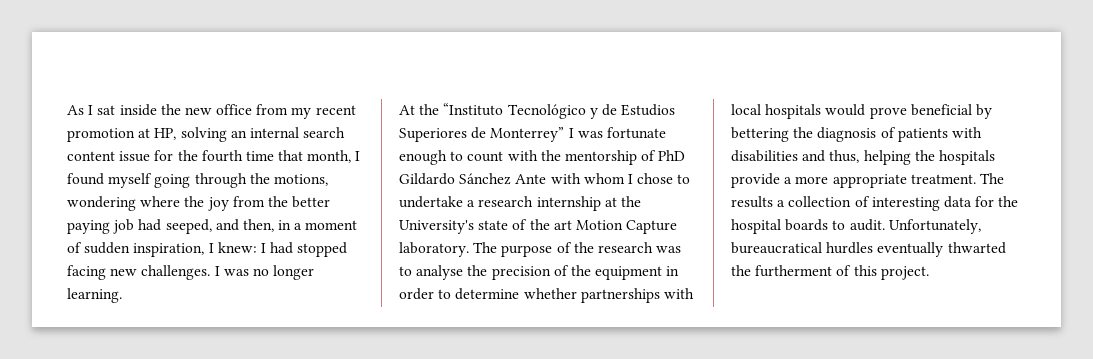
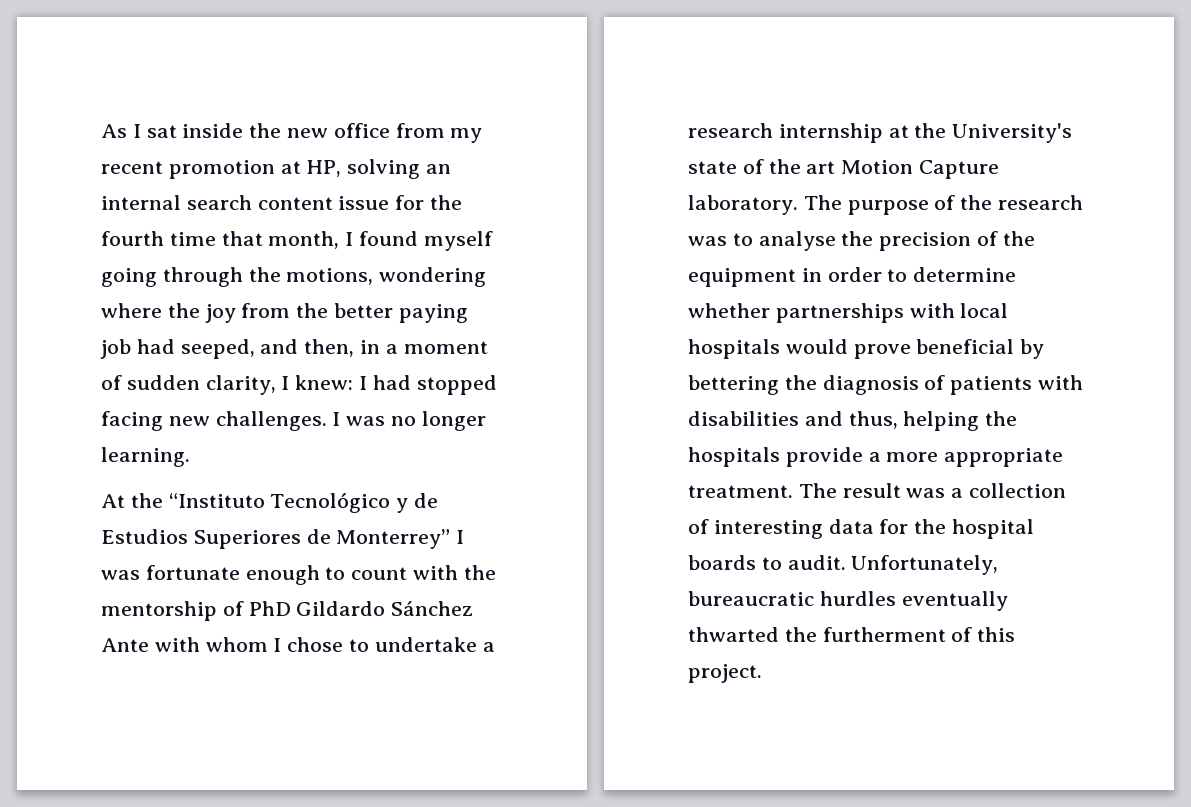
- As I sat inside the new office from my recent promotion at HP, solving an internal search content issue for the fourth time that month, I found myself going through the motions, wondering where the joy from the better paying job had seeped, and then, in a moment of sudden inspiration, I knew: I had stopped facing new challenges.
+ As I sat inside the new office from my recent promotion at HP, solving an internal search content issue for the fourth time that month, I found myself going through the motions, wondering where the joy from the better paying job had seeped, and then, in a moment of sudden clarity, I knew: I had stopped facing new challenges.
- The results a collection of interesting data for the hospital boards to audit.
+ The result was a collection of interesting data for the hospital boards to audit.
- Unfortunately, bureaucratical hurdles eventually thwarted the furtherment of this project.
+ Unfortunately, bureaucratic hurdles eventually thwarted the furtherment of this project.

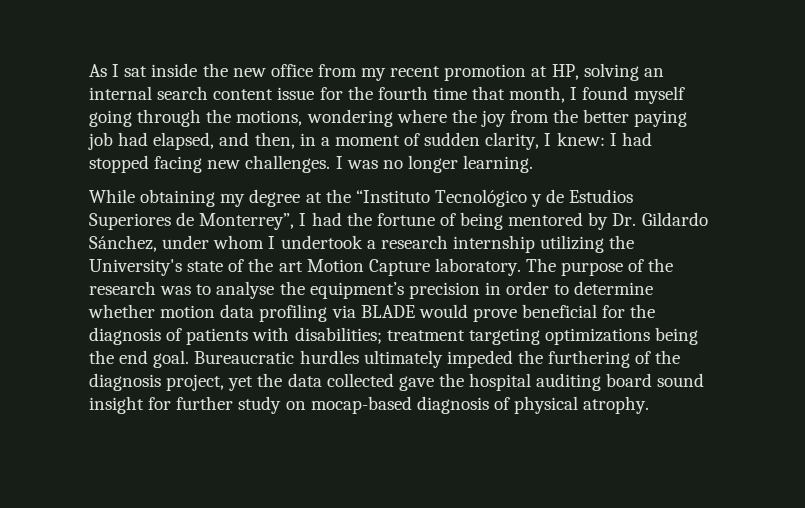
- As I sat inside the new office from my recent promotion at HP, solving an internal search content issue for the fourth time that month, I found myself going through the motions, wondering where the joy from the better paying job had seeped, and then, in a moment of sudden clarity, I knew: I had stopped facing new challenges.
+ As I sat inside the new office from my recent promotion at HP, solving an internal search content issue for the fourth time that month, I found myself going through the motions, wondering where the joy from the better paying job had elapsed, and then, in a moment of sudden clarity, I knew: I had stopped facing new challenges.
- At the “Instituto Tecnológico y de Estudios Superiores de Monterrey” I was fortunate enough to count with the mentorship of PhD Gildardo Sánchez Ante with whom I chose to undertake a research internship at the University's state of the art Motion Capture laboratory.
+ While obtaining my degree at the “Instituto Tecnológico y de Estudios Superiores de Monterrey”, I had the fortune of being mentored by Dr. Gildardo Sánchez, under whom I undertook a research internship utilizing the University's state of the art Motion Capture laboratory.
- The purpose of the research was to analyse the precision of the equipment in order to determine whether partnerships with local hospitals would prove beneficial by bettering the diagnosis of patients with disabilities and thus, helping the hospitals provide a more appropriate treatment. The result was a collection of interesting data for the hospital boards to audit. Unfortunately, bureaucratic hurdles eventually thwarted the furtherment of this project.
+ The purpose of the research was to analyse the equipment’s precision in order to determine whether motion data profiling via BLADE would prove beneficial for the diagnosis of patients with disabilities; treatment targeting optimizations being the end goal. Bureaucratic hurdles ultimately impeded the furthering of the diagnosis project, yet the data collected gave the hospital auditing board sound insight for further study on mocap-based diagnosis of physical atrophy.

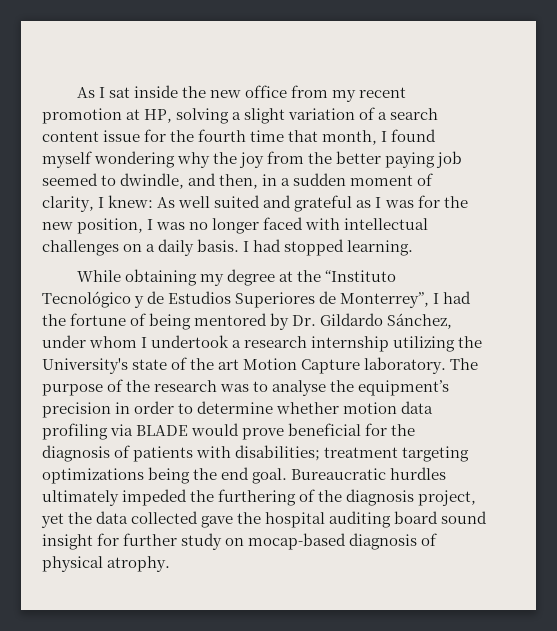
- As I sat inside the new office from my recent promotion at HP, solving an internal search content issue for the fourth time that month, I found myself going through the motions, wondering where the joy from the better paying job had elapsed, and then, in a moment of sudden clarity, I knew: I had stopped facing new challenges. I was no longer learning.
+ As I sat inside the new office from my recent promotion at HP, solving a slight variation of a search content issue for the fourth time that month, I found myself wondering why the joy from the better paying job seemed to dwindle, and then, in a sudden moment of clarity, I knew: As well suited and grateful as I was for the new position, I was no longer faced with intellectual challenges on a daily basis. I had stopped learning.

